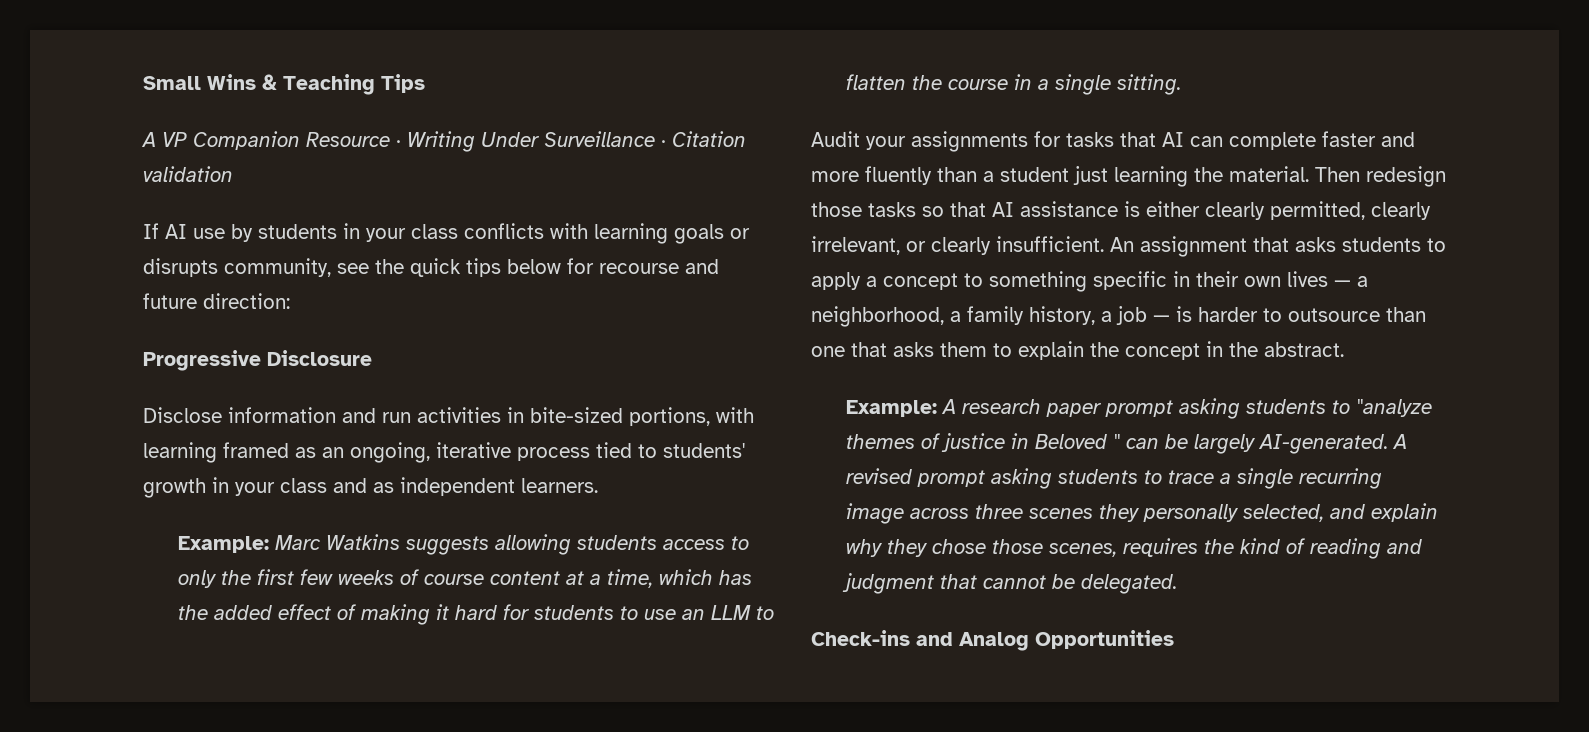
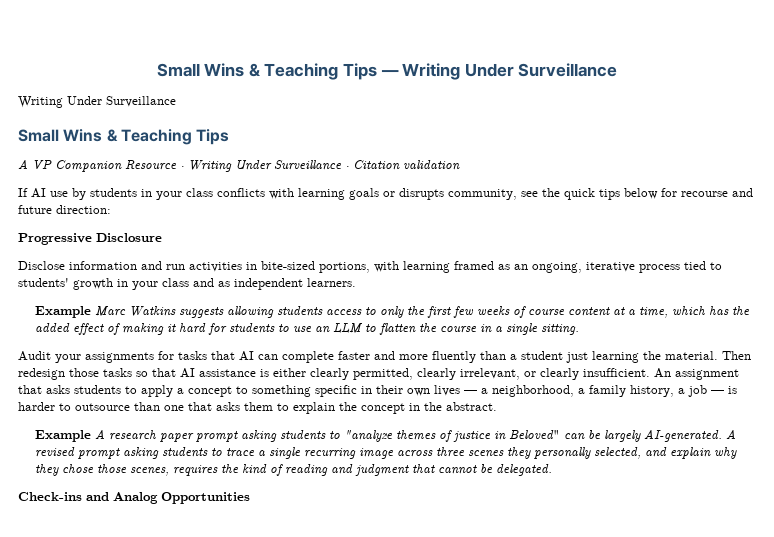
+ Small Wins & Teaching Tips — Writing Under Surveillance
+ Writing Under Surveillance
- Example: Marc Watkins suggests allowing students access to only the first few weeks of course content at a time, which has the added effect of making it hard for students to use an LLM to flatten the course in a single sitting.
+ Example Marc Watkins suggests allowing students access to only the first few weeks of course content at a time, which has the added effect of making it hard for students to use an LLM to flatten the course in a single sitting.
- Example: A research paper prompt asking students to "analyze themes of justice in Beloved " can be largely AI-generated.
+ Example A research paper prompt asking students to "analyze themes of justice in Beloved" can be largely AI-generated.

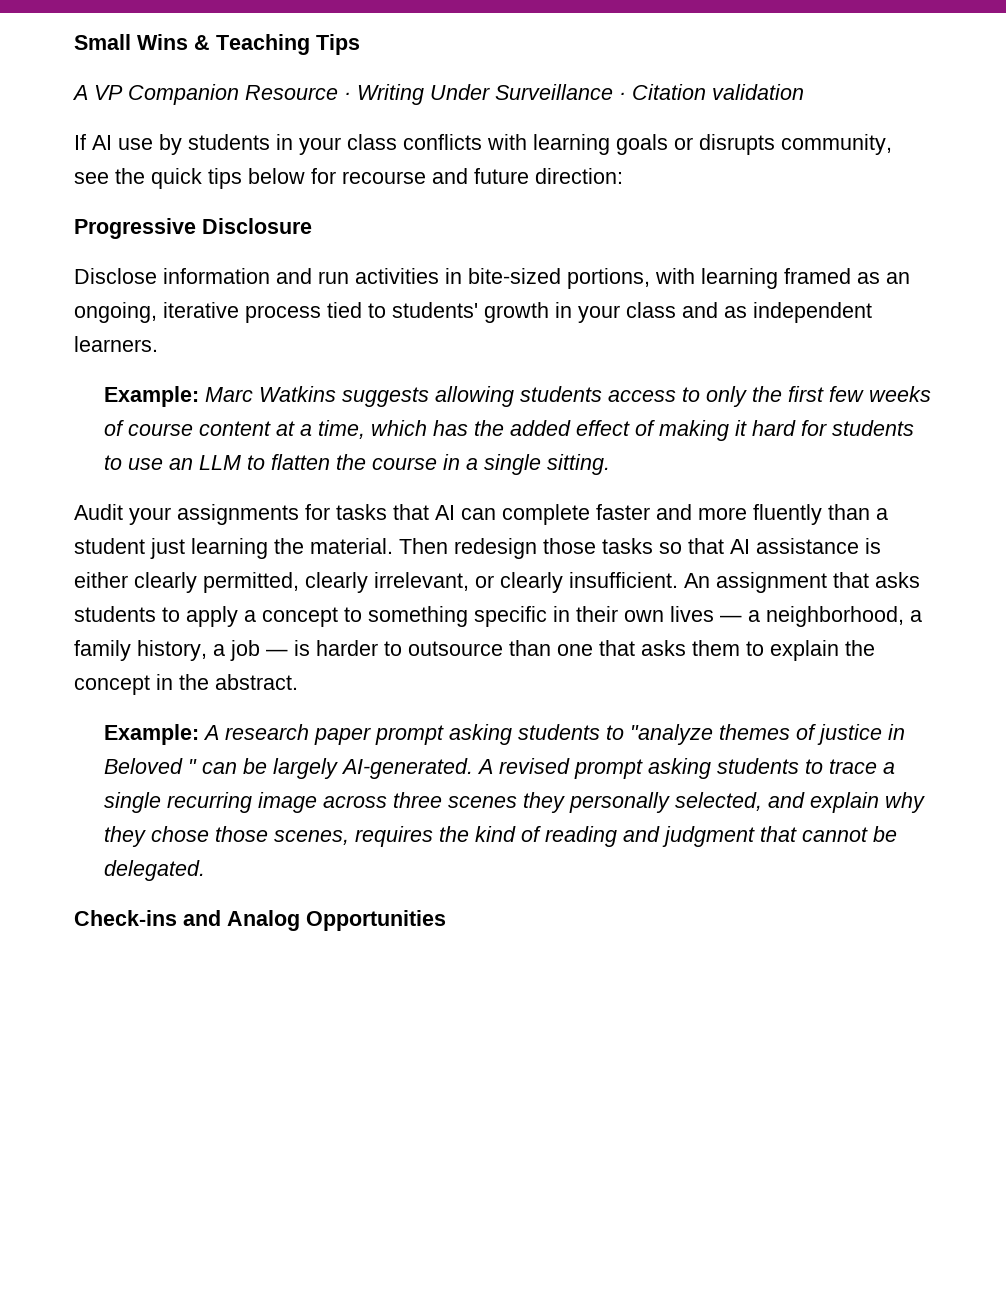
- Small Wins & Teaching Tips — Writing Under Surveillance
- Writing Under Surveillance
- Example Marc Watkins suggests allowing students access to only the first few weeks of course content at a time, which has the added effect of making it hard for students to use an LLM to flatten the course in a single sitting.
+ Example: Marc Watkins suggests allowing students access to only the first few weeks of course content at a time, which has the added effect of making it hard for students to use an LLM to flatten the course in a single sitting.
- Example A research paper prompt asking students to "analyze themes of justice in Beloved" can be largely AI-generated.
+ Example: A research paper prompt asking students to "analyze themes of justice in Beloved " can be largely AI-generated.

